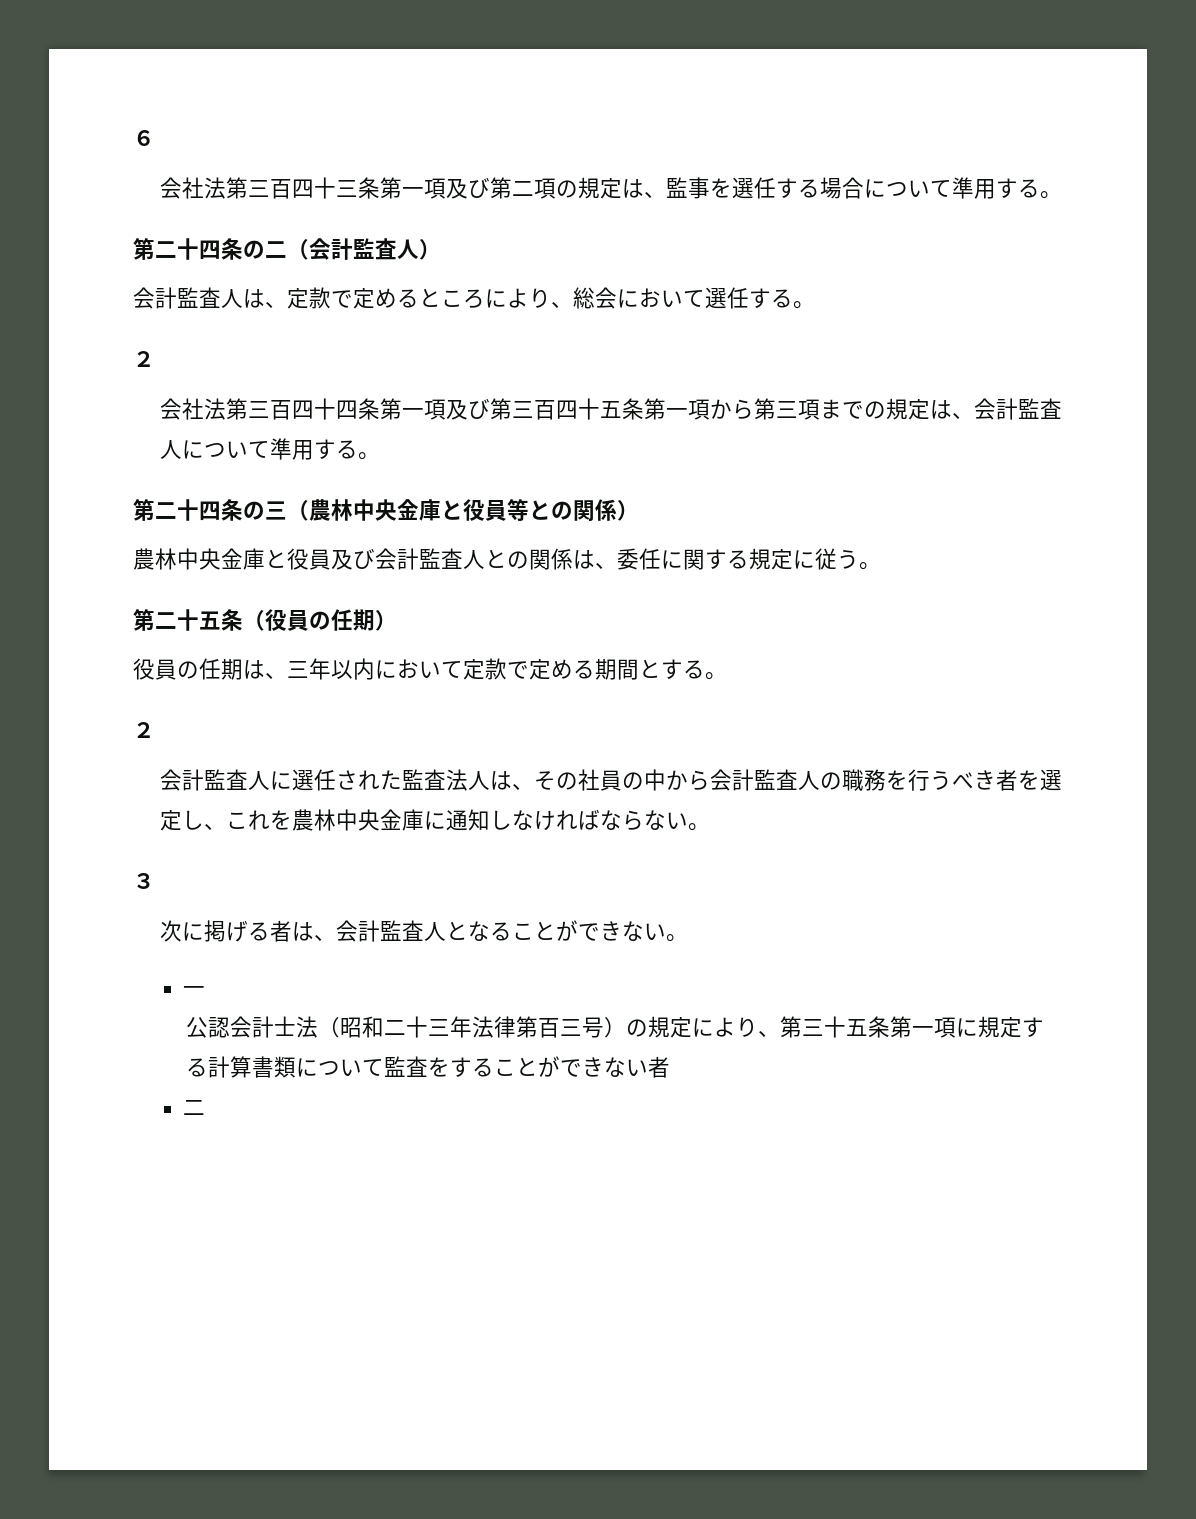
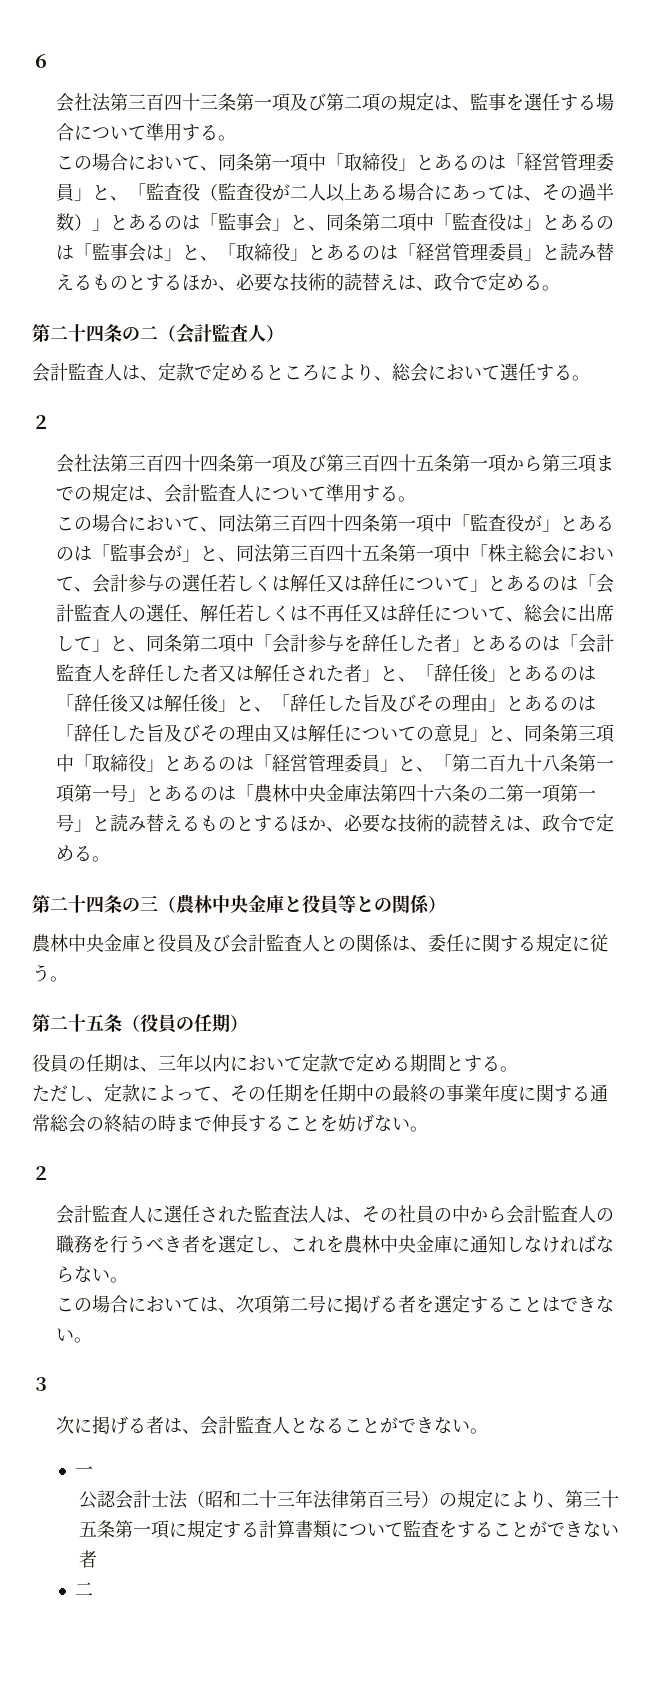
+ この場合において、同条第一項中「取締役」とあるのは「経営管理委員」と、「監査役（監査役が二人以上ある場合にあっては、その過半数）」とあるのは「監事会」と、同条第二項中「監査役は」とあるのは「監事会は」と、「取締役」とあるのは「経営管理委員」と読み替えるものとするほか、必要な技術的読替えは、政令で定める。
+ この場合において、同法第三百四十四条第一項中「監査役が」とあるのは「監事会が」と、同法第三百四十五条第一項中「株主総会において、会計参与の選任若しくは解任又は辞任について」とあるのは「会計監査人の選任、解任若しくは不再任又は辞任について、総会に出席して」と、同条第二項中「会計参与を辞任した者」とあるのは「会計監査人を辞任した者又は解任された者」と、「辞任後」とあるのは「辞任後又は解任後」と、「辞任した旨及びその理由」とあるのは「辞任した旨及びその理由又は解任についての意見」と、同条第三項中「取締役」とあるのは「経営管理委員」と、「第二百九十八条第一項第一号」とあるのは「農林中央金庫法第四十六条の二第一項第一号」と読み替えるものとするほか、必要な技術的読替えは、政令で定める。
+ ただし、定款によって、その任期を任期中の最終の事業年度に関する通常総会の終結の時まで伸長することを妨げない。
+ この場合においては、次項第二号に掲げる者を選定することはできない。

